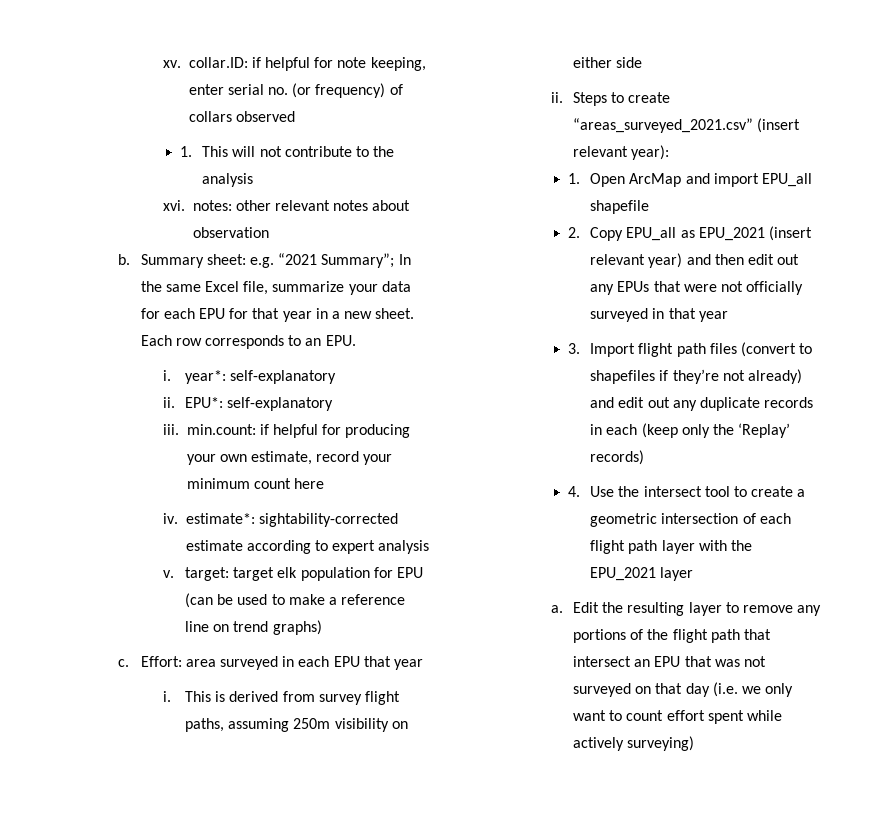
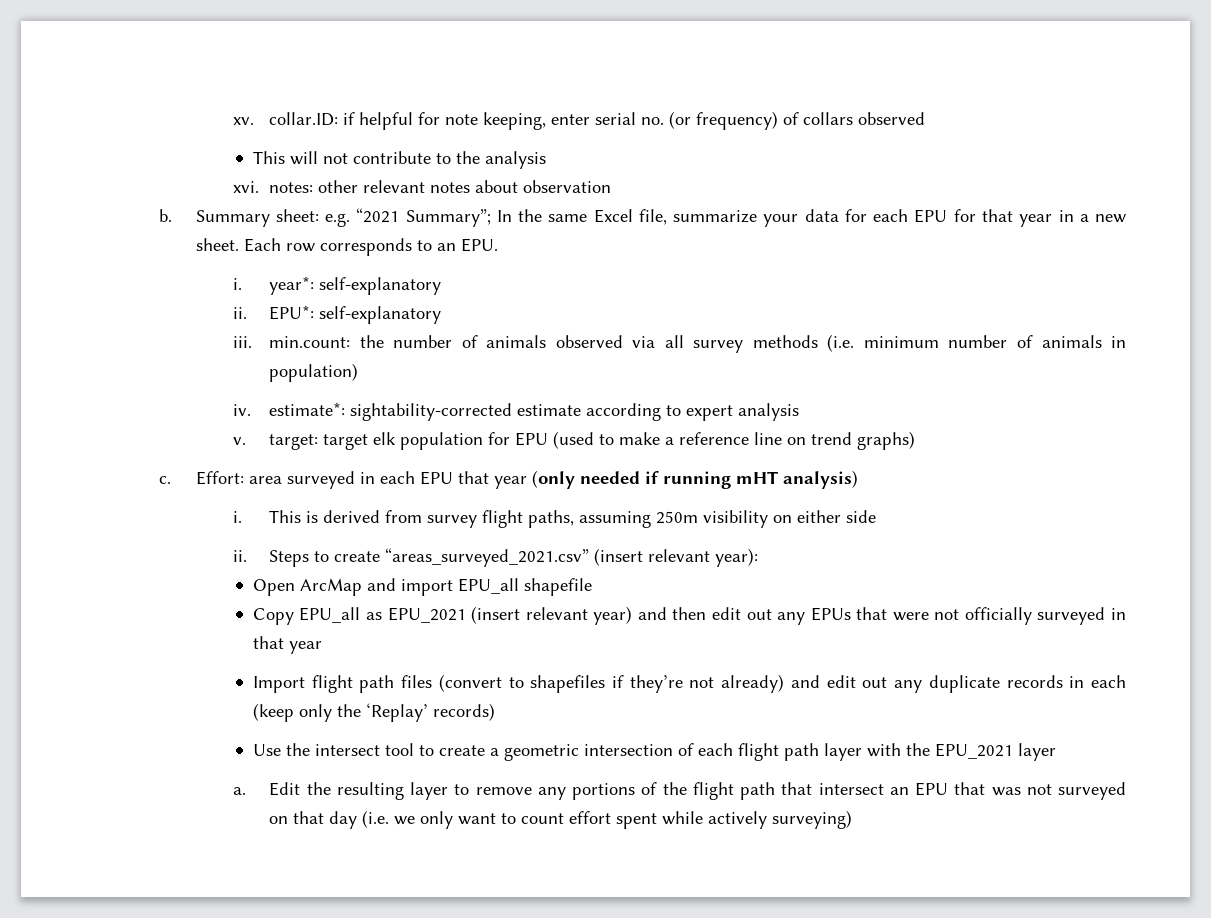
- 1. This will not contribute to the analysis
+ This will not contribute to the analysis
- iii. min.count: if helpful for producing your own estimate, record your minimum count here
+ iii. min.count: the number of animals observed via all survey methods (i.e. minimum number of animals in population)
- v. target: target elk population for EPU (can be used to make a reference line on trend graphs)
+ v. target: target elk population for EPU (used to make a reference line on trend graphs)
- Effort: area surveyed in each EPU that year
+ Effort: area surveyed in each EPU that year (only needed if running mHT analysis)
- 1. Open ArcMap and import EPU_all shapefile
+ Open ArcMap and import EPU_all shapefile
- 2. Copy EPU_all as EPU_2021 (insert relevant year) and then edit out any EPUs that were not officially surveyed in that year
+ Copy EPU_all as EPU_2021 (insert relevant year) and then edit out any EPUs that were not officially surveyed in that year
- 3. Import flight path files (convert to shapefiles if they’re not already) and edit out any duplicate records in each (keep only the ‘Replay’ records)
+ Import flight path files (convert to shapefiles if they’re not already) and edit out any duplicate records in each (keep only the ‘Replay’ records)
- 4. Use the intersect tool to create a geometric intersection of each flight path layer with the EPU_2021 layer
+ Use the intersect tool to create a geometric intersection of each flight path layer with the EPU_2021 layer

